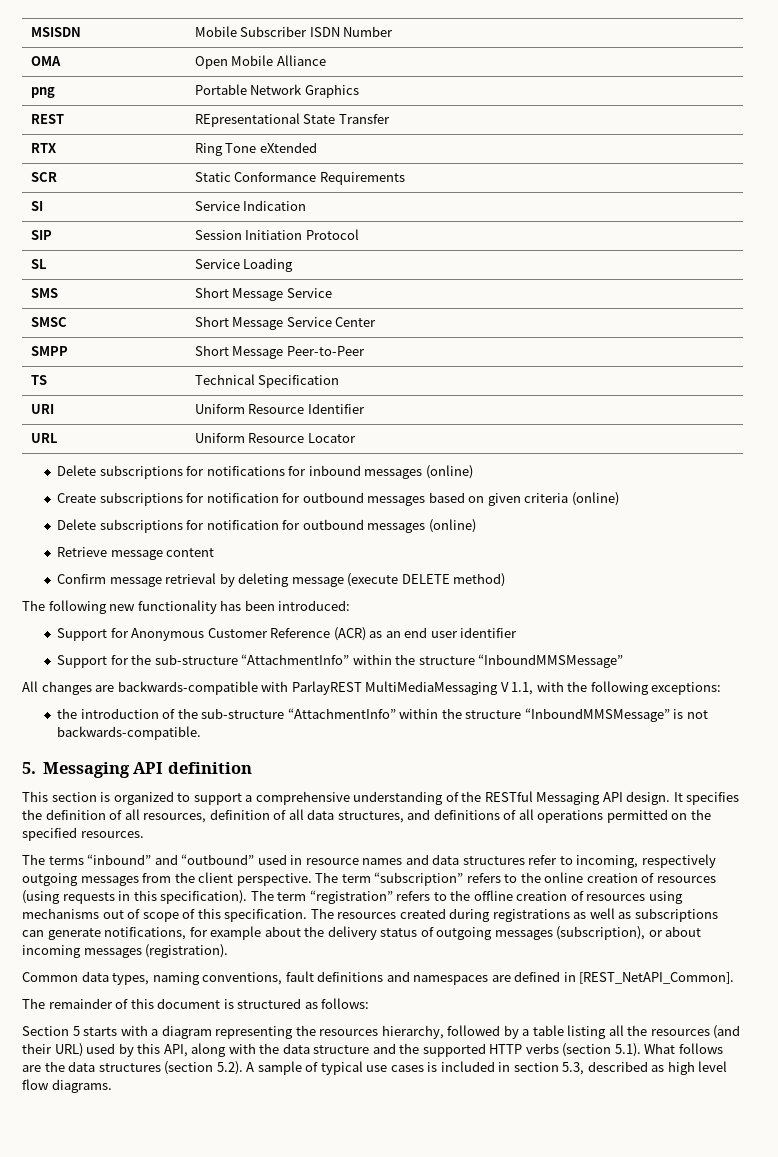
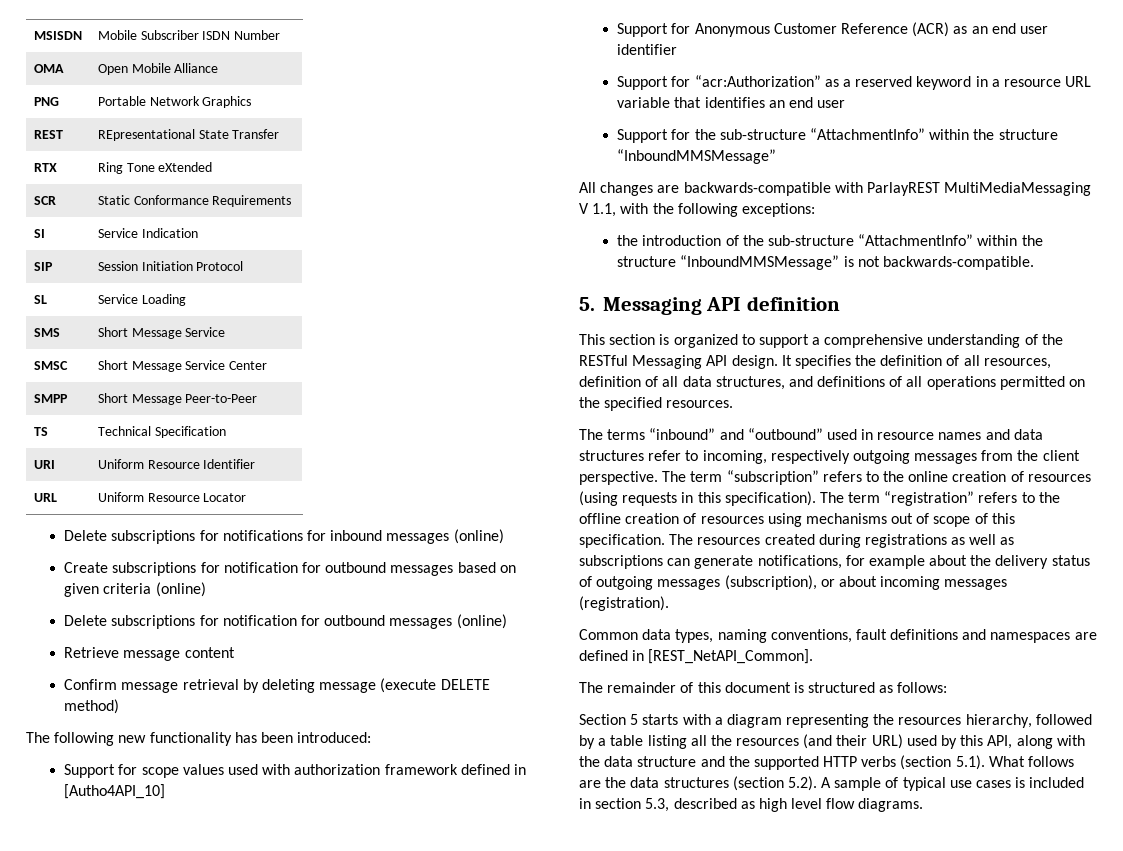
- png | Portable Network Graphics
+ PNG | Portable Network Graphics
+ Support for scope values used with authorization framework defined in [Autho4API_10]
+ Support for “acr:Authorization” as a reserved keyword in a resource URL variable that identifies an end user

